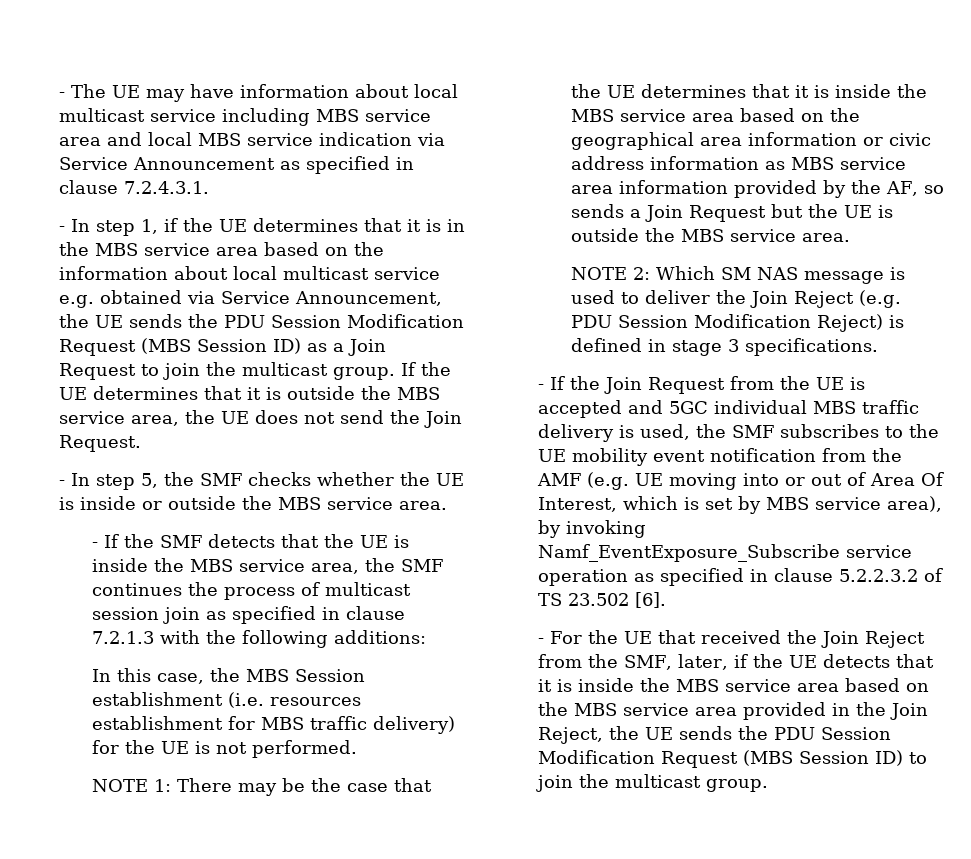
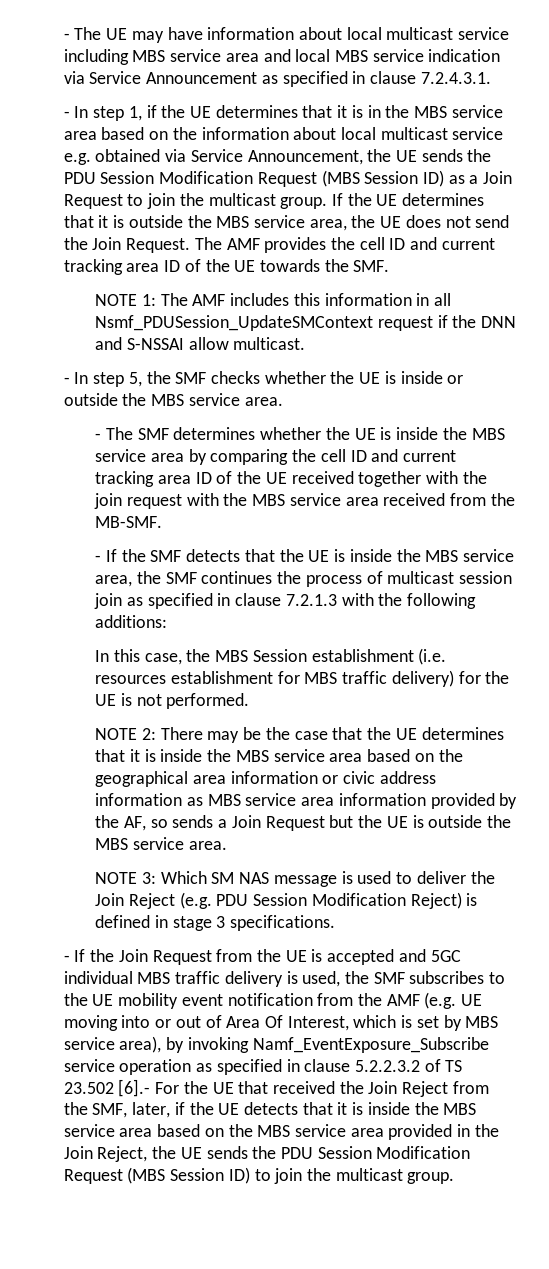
+ The AMF provides the cell ID and current tracking area ID of the UE towards the SMF.
+ NOTE 1: The AMF includes this information in all Nsmf_PDUSession_UpdateSMContext request if the DNN and S-NSSAI allow multicast.
+ - The SMF determines whether the UE is inside the MBS service area by comparing the cell ID and current tracking area ID of the UE received together with the join request with the MBS service area received from the MB-SMF.
- NOTE 1: There may be the case that the UE determines that it is inside the MBS service area based on the geographical area information or civic address information as MBS service area information provided by the AF, so sends a Join Request but the UE is outside the MBS service area.
+ NOTE 2: There may be the case that the UE determines that it is inside the MBS service area based on the geographical area information or civic address information as MBS service area information provided by the AF, so sends a Join Request but the UE is outside the MBS service area.
- NOTE 2: Which SM NAS message is used to deliver the Join Reject (e.g. PDU Session Modification Reject) is defined in stage 3 specifications.
+ NOTE 3: Which SM NAS message is used to deliver the Join Reject (e.g. PDU Session Modification Reject) is defined in stage 3 specifications.
- - If the Join Request from the UE is accepted and 5GC individual MBS traffic delivery is used, the SMF subscribes to the UE mobility event notification from the AMF (e.g. UE moving into or out of Area Of Interest, which is set by MBS service area), by invoking Namf_EventExposure_Subscribe service operation as specified in clause 5.2.2.3.2 of TS 23.502 [6].
- - For the UE that received the Join Reject from the SMF, later, if the UE detects that it is inside the MBS service area based on the MBS service area provided in the Join Reject, the UE sends the PDU Session Modification Request (MBS Session ID) to join the multicast group.
+ - If the Join Request from the UE is accepted and 5GC individual MBS traffic delivery is used, the SMF subscribes to the UE mobility event notification from the AMF (e.g. UE moving into or out of Area Of Interest, which is set by MBS service area), by invoking Namf_EventExposure_Subscribe service operation as specified in clause 5.2.2.3.2 of TS 23.502 [6].- For the UE that received the Join Reject from the SMF, later, if the UE detects that it is inside the MBS service area based on the MBS service area provided in the Join Reject, the UE sends the PDU Session Modification Request (MBS Session ID) to join the multicast group.

